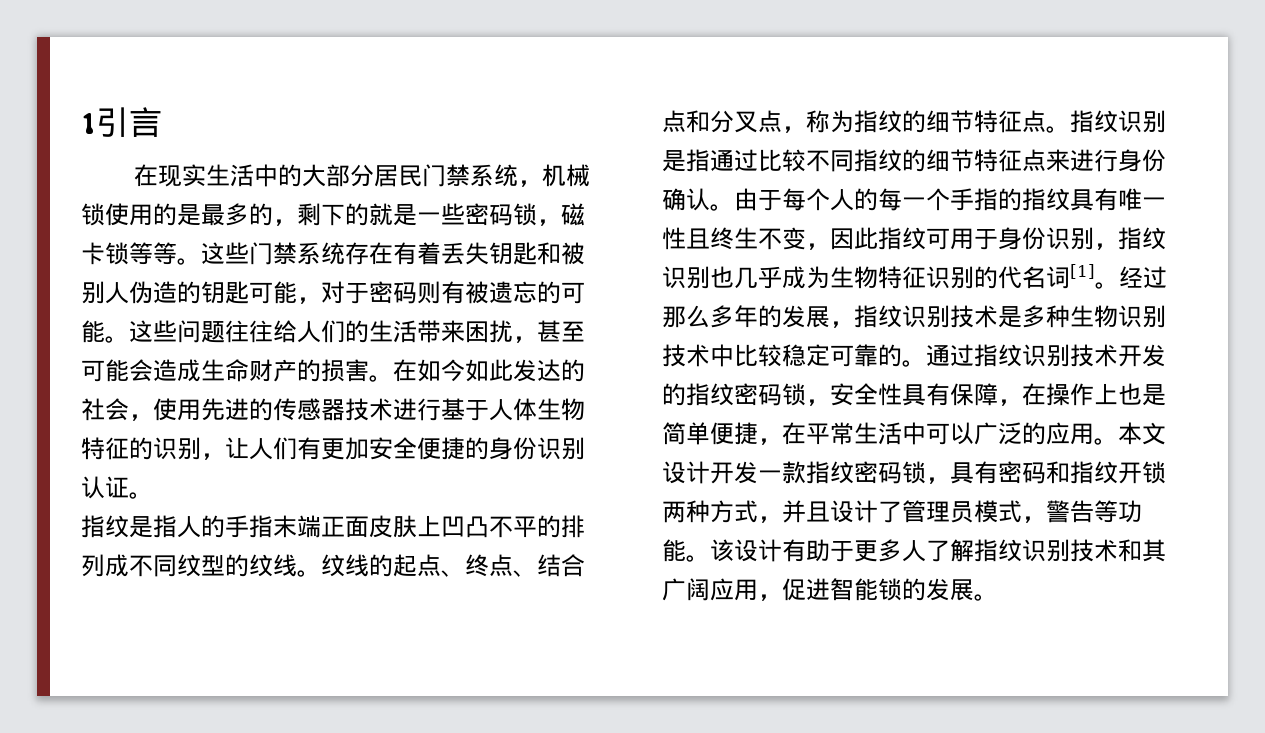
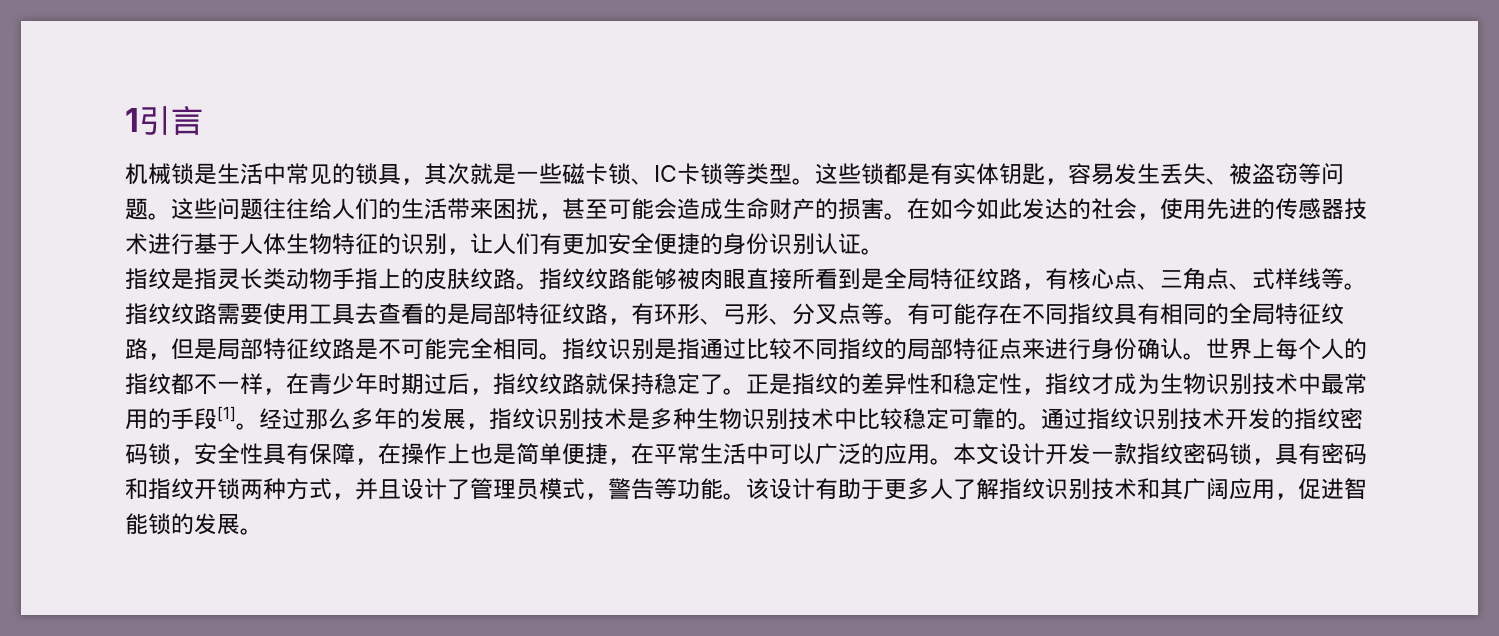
- 在现实生活中的大部分居民门禁系统，机械锁使用的是最多的，剩下的就是一些密码锁，磁卡锁等等。这些门禁系统存在有着丢失钥匙和被别人伪造的钥匙可能，对于密码则有被遗忘的可能。
+ 机械锁是生活中常见的锁具，其次就是一些磁卡锁、IC卡锁等类型。这些锁都是有实体钥匙，容易发生丢失、被盗窃等问题。
- 指纹是指人的手指末端正面皮肤上凹凸不平的排列成不同纹型的纹线。纹线的起点、终点、结合点和分叉点，称为指纹的细节特征点。
+ 指纹是指灵长类动物手指上的皮肤纹路。指纹纹路能够被肉眼直接所看到是全局特征纹路，有核心点、三角点、式样线等。指纹纹路需要使用工具去查看的是局部特征纹路，有环形、弓形、分叉点等。有可能存在不同指纹具有相同的全局特征纹路，但是局部特征纹路是不可能完全相同。
- 指纹识别是指通过比较不同指纹的细节特征点来进行身份确认。
+ 指纹识别是指通过比较不同指纹的局部特征点来进行身份确认。
- 由于每个人的每一个手指的指纹具有唯一性且终生不变，因此指纹可用于身份识别，指纹识别也几乎成为生物特征识别的代名词[1]。
+ 世界上每个人的指纹都不一样，在青少年时期过后，指纹纹路就保持稳定了。正是指纹的差异性和稳定性，指纹才成为生物识别技术中最常用的手段[1]。

